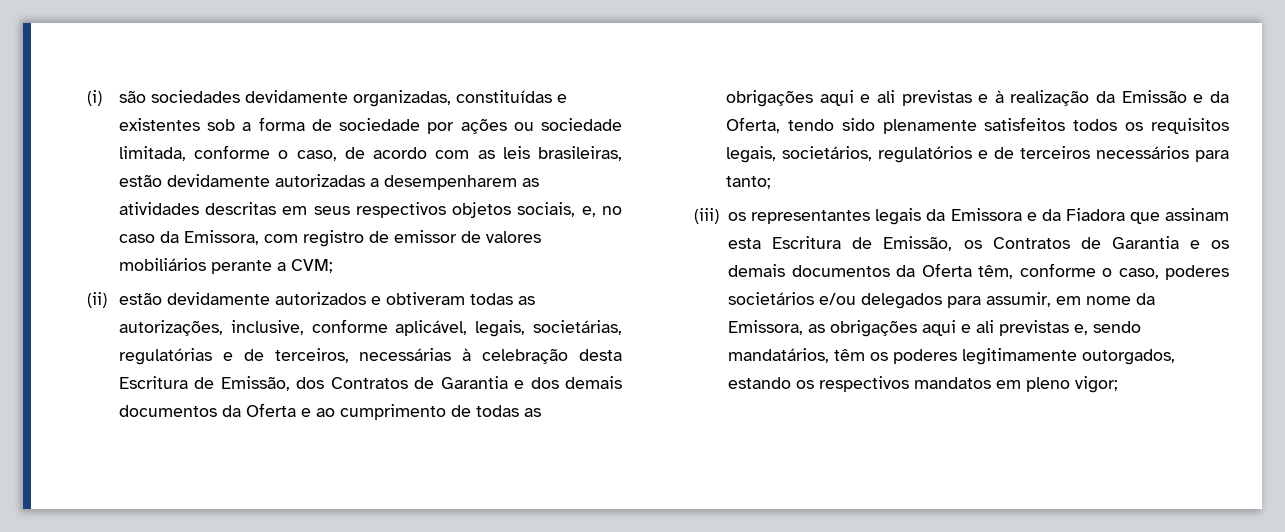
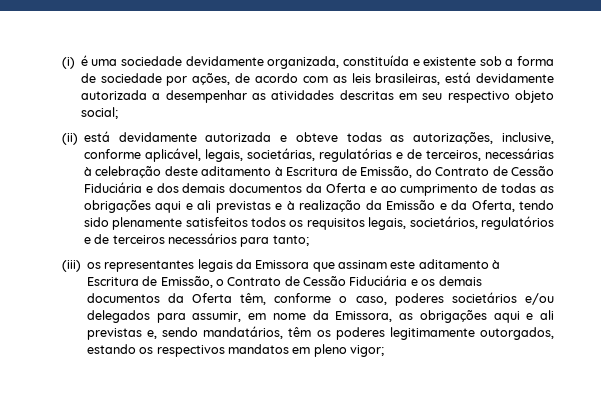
- (i) são sociedades devidamente organizadas, constituídas e existentes sob a forma de sociedade por ações ou sociedade limitada, conforme o caso, de acordo com as leis brasileiras, estão devidamente autorizadas a desempenharem as atividades descritas em seus respectivos objetos sociais, e, no caso da Emissora, com registro de emissor de valores mobiliários perante a CVM;
- (ii) estão devidamente autorizados e obtiveram todas as autorizações, inclusive, conforme aplicável, legais, societárias, regulatórias e de terceiros, necessárias à celebração desta Escritura de Emissão, dos Contratos de Garantia e dos demais documentos da Oferta e ao cumprimento de todas as obrigações aqui e ali previstas e à realização da Emissão e da Oferta, tendo sido plenamente satisfeitos todos os requisitos legais, societários, regulatórios e de terceiros necessários para tanto;
+ (i) é uma sociedade devidamente organizada, constituída e existente sob a forma de sociedade por ações, de acordo com as leis brasileiras, está devidamente autorizada a desempenhar as atividades descritas em seu respectivo objeto social;
+ (ii) está devidamente autorizada e obteve todas as autorizações, inclusive, conforme aplicável, legais, societárias, regulatórias e de terceiros, necessárias à celebração deste aditamento à Escritura de Emissão, do Contrato de Cessão Fiduciária e dos demais documentos da Oferta e ao cumprimento de todas as obrigações aqui e ali previstas e à realização da Emissão e da Oferta, tendo sido plenamente satisfeitos todos os requisitos legais, societários, regulatórios e de terceiros necessários para tanto;
- (iii) os representantes legais da Emissora e da Fiadora que assinam esta Escritura de Emissão, os Contratos de Garantia e os demais documentos da Oferta têm, conforme o caso, poderes societários e/ou delegados para assumir, em nome da Emissora, as obrigações aqui e ali previstas e, sendo mandatários, têm os poderes legitimamente outorgados, estando os respectivos mandatos em pleno vigor;
+ (iii) os representantes legais da Emissora que assinam este aditamento à Escritura de Emissão, o Contrato de Cessão Fiduciária e os demais documentos da Oferta têm, conforme o caso, poderes societários e/ou delegados para assumir, em nome da Emissora, as obrigações aqui e ali previstas e, sendo mandatários, têm os poderes legitimamente outorgados, estando os respectivos mandatos em pleno vigor;

